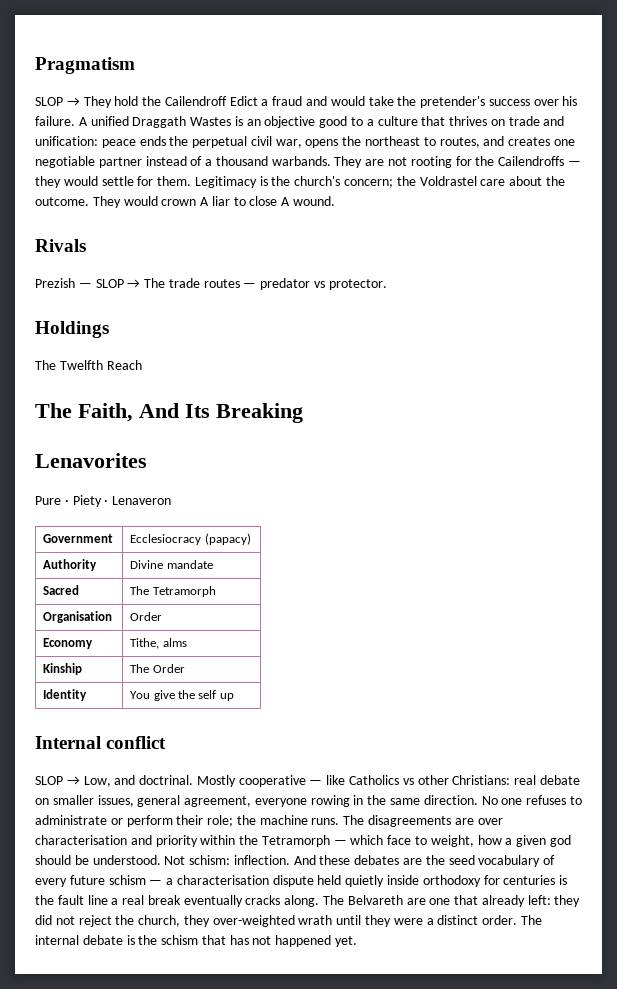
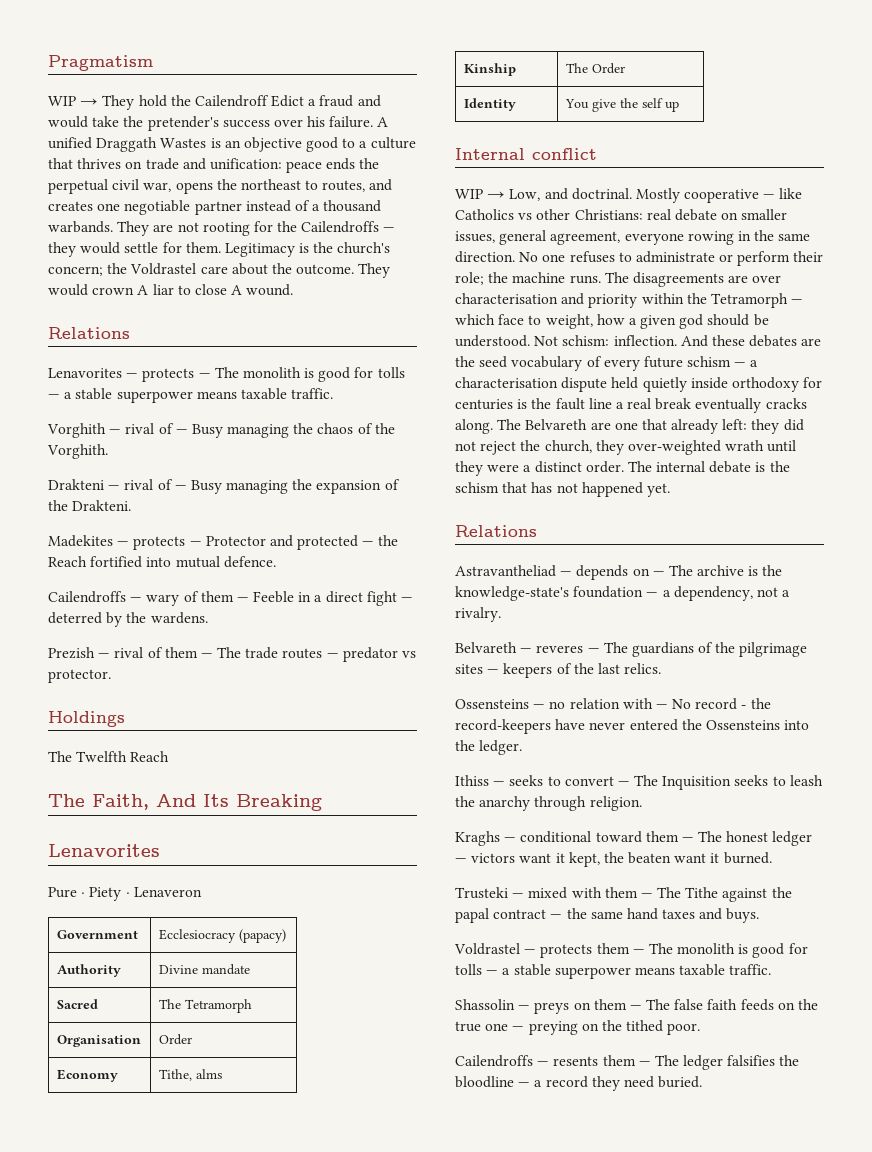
- SLOP → They hold the Cailendroff Edict a fraud and would take the pretender's success over his failure.
+ WIP → They hold the Cailendroff Edict a fraud and would take the pretender's success over his failure.
  They would crown A liar to close A wound.
- Rivals
- Prezish — SLOP → The trade routes — predator vs protector.
+ Relations
+ Lenavorites — protects — The monolith is good for tolls — a stable superpower means taxable traffic.
+ Vorghith — rival of — Busy managing the chaos of the Vorghith.
+ Drakteni — rival of — Busy managing the expansion of the Drakteni.
+ Madekites — protects — Protector and protected — the Reach fortified into mutual defence.
+ Cailendroffs — wary of them — Feeble in a direct fight — deterred by the wardens.
+ Prezish — rival of them — The trade routes — predator vs protector.
- SLOP → Low, and doctrinal.
+ WIP → Low, and doctrinal.
  The internal debate is the schism that has not happened yet.
+ Relations
+ Astravantheliad — depends on — The archive is the knowledge-state's foundation — a dependency, not a rivalry.
+ Belvareth — reveres — The guardians of the pilgrimage sites — keepers of the last relics.
+ Ossensteins — no relation with — No record - the record-keepers have never entered the Ossensteins into the ledger.
+ Ithiss — seeks to convert — The Inquisition seeks to leash the anarchy through religion.
+ Kraghs — conditional toward them — The honest ledger — victors want it kept, the beaten want it burned.
+ Trusteki — mixed with them — The Tithe against the papal contract — the same hand taxes and buys.
+ Voldrastel — protects them — The monolith is good for tolls — a stable superpower means taxable traffic.
+ Shassolin — preys on them — The false faith feeds on the true one — preying on the tithed poor.
+ Cailendroffs — resents them — The ledger falsifies the bloodline — a record they need buried.

